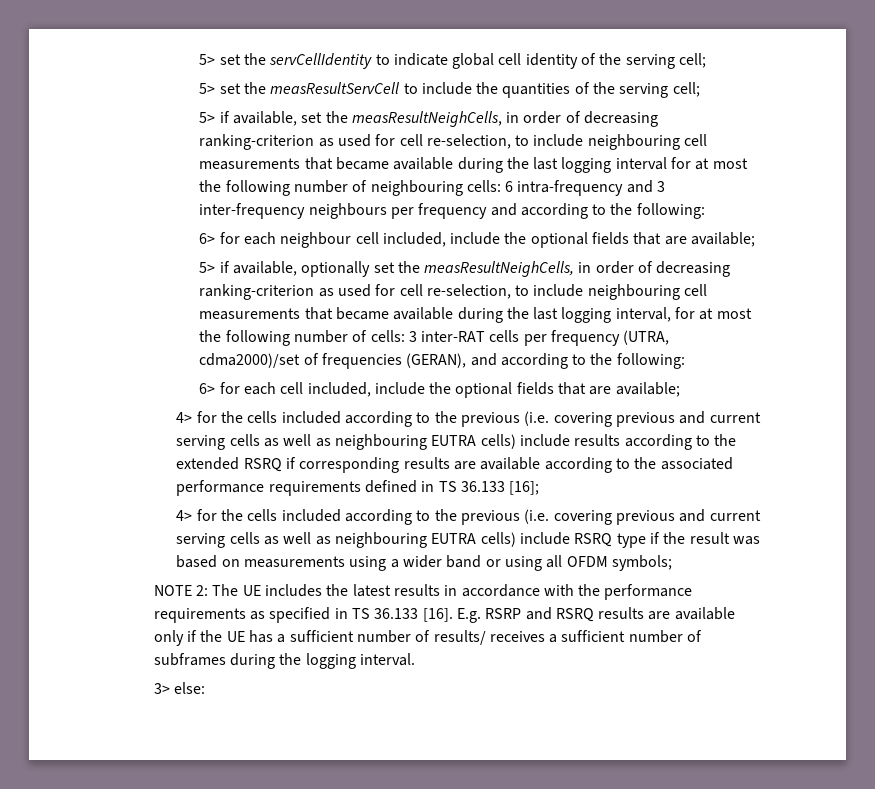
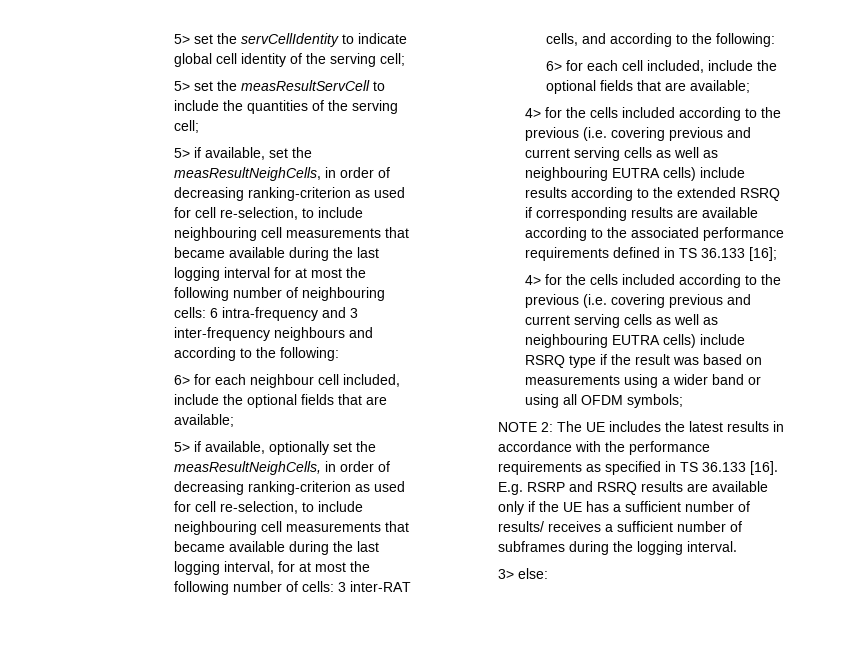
- 5> if available, set the measResultNeighCells, in order of decreasing ranking-criterion as used for cell re-selection, to include neighbouring cell measurements that became available during the last logging interval for at most the following number of neighbouring cells: 6 intra-frequency and 3 inter-frequency neighbours per frequency and according to the following:
+ 5> if available, set the measResultNeighCells, in order of decreasing ranking-criterion as used for cell re-selection, to include neighbouring cell measurements that became available during the last logging interval for at most the following number of neighbouring cells: 6 intra-frequency and 3 inter-frequency neighbours and according to the following:
- 5> if available, optionally set the measResultNeighCells, in order of decreasing ranking-criterion as used for cell re-selection, to include neighbouring cell measurements that became available during the last logging interval, for at most the following number of cells: 3 inter-RAT cells per frequency (UTRA, cdma2000)/set of frequencies (GERAN), and according to the following:
+ 5> if available, optionally set the measResultNeighCells, in order of decreasing ranking-criterion as used for cell re-selection, to include neighbouring cell measurements that became available during the last logging interval, for at most the following number of cells: 3 inter-RAT cells, and according to the following:

